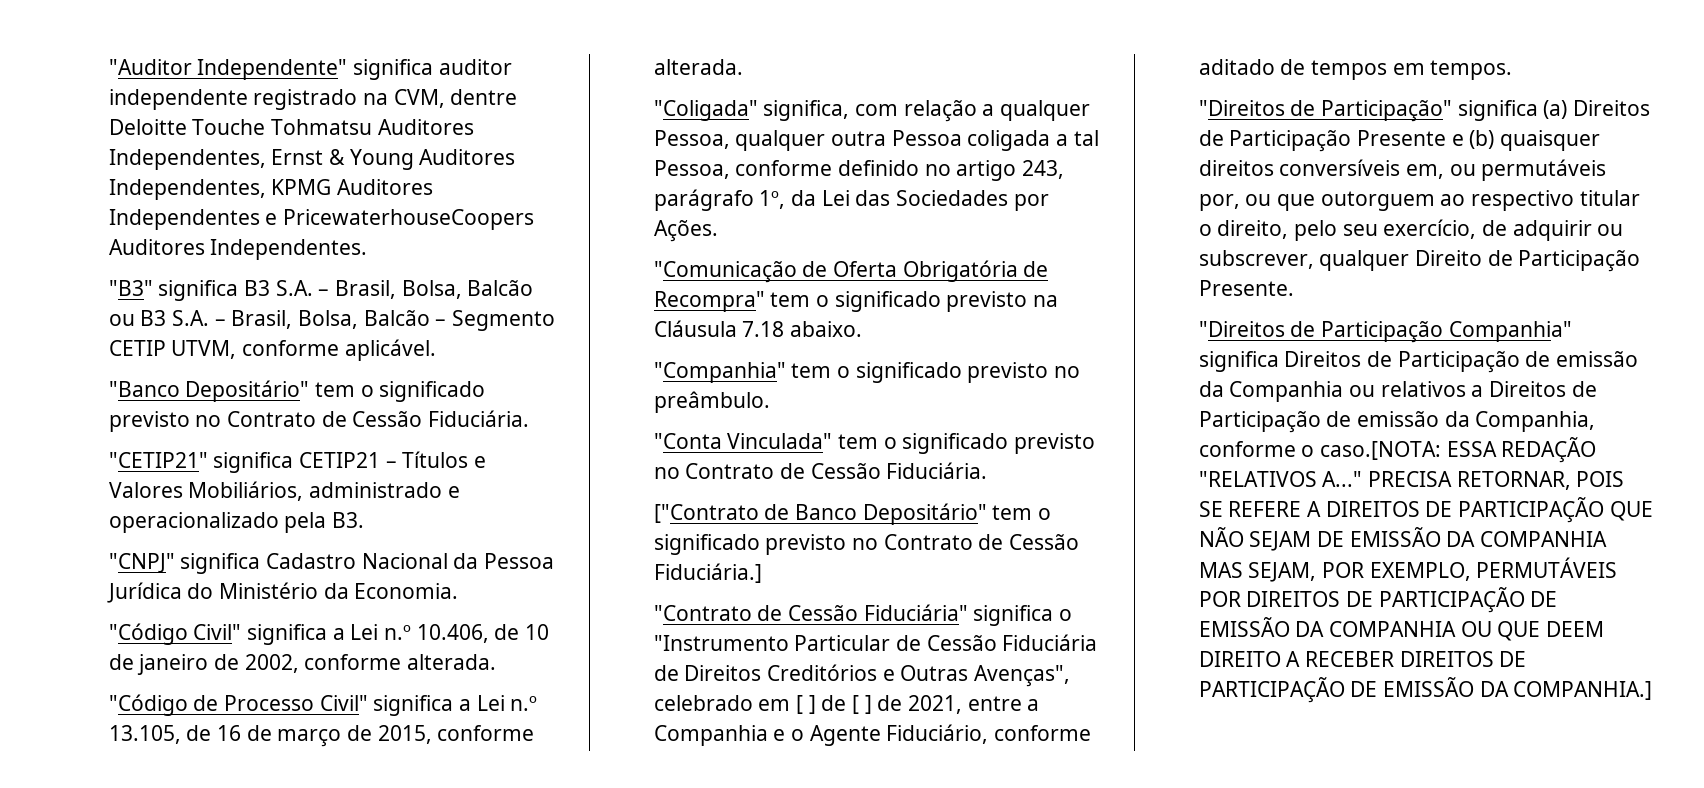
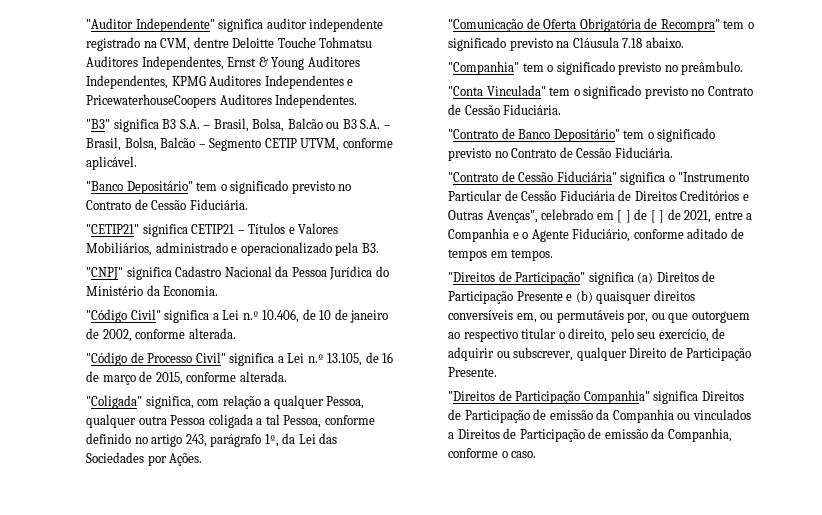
- ["Contrato de Banco Depositário" tem o significado previsto no Contrato de Cessão Fiduciária.]
+ "Contrato de Banco Depositário" tem o significado previsto no Contrato de Cessão Fiduciária.
- "Direitos de Participação Companhia" significa Direitos de Participação de emissão da Companhia ou relativos a Direitos de Participação de emissão da Companhia, conforme o caso.[NOTA: ESSA REDAÇÃO "RELATIVOS A..." PRECISA RETORNAR, POIS SE REFERE A DIREITOS DE PARTICIPAÇÃO QUE NÃO SEJAM DE EMISSÃO DA COMPANHIA MAS SEJAM, POR EXEMPLO, PERMUTÁVEIS POR DIREITOS DE PARTICIPAÇÃO DE EMISSÃO DA COMPANHIA OU QUE DEEM DIREITO A RECEBER DIREITOS DE PARTICIPAÇÃO DE EMISSÃO DA COMPANHIA.]
+ "Direitos de Participação Companhia" significa Direitos de Participação de emissão da Companhia ou vinculados a Direitos de Participação de emissão da Companhia, conforme o caso.

